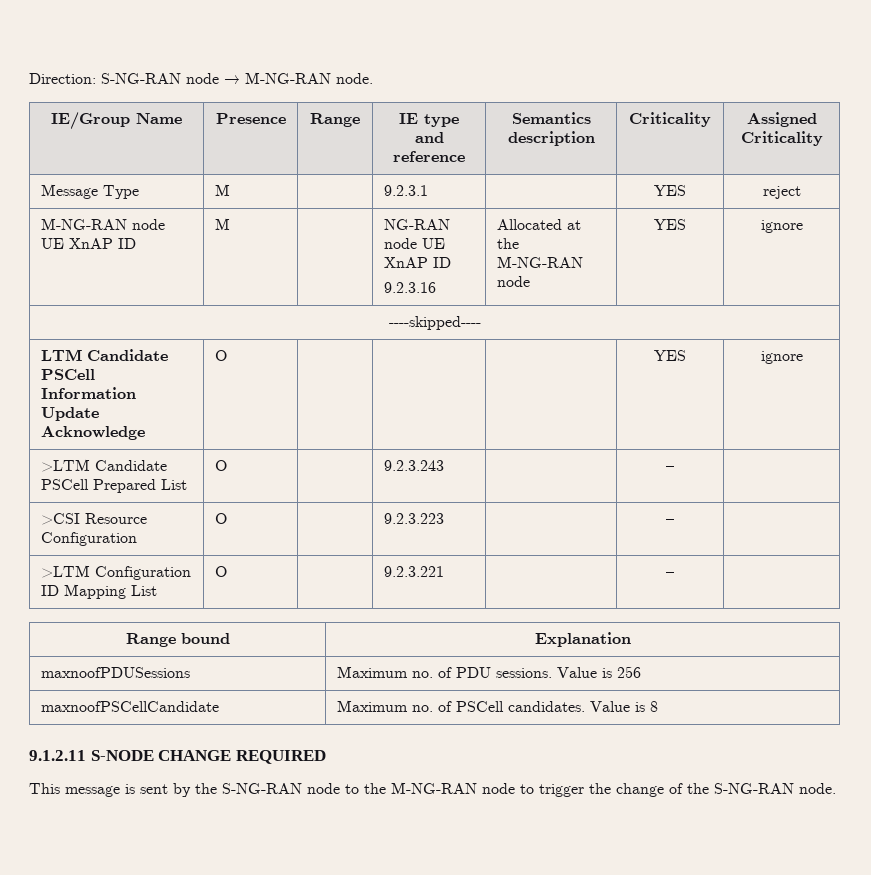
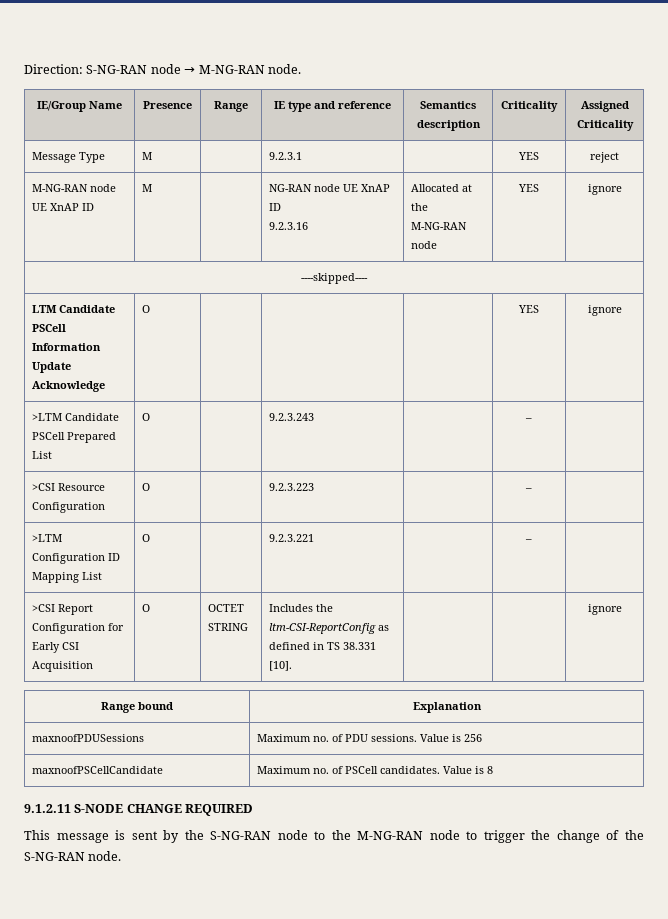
+ >CSI Report Configuration for Early CSI Acquisition | O | OCTET STRING | Includes the ltm-CSI-ReportConfig as defined in TS 38.331 [10]. | | | ignore

